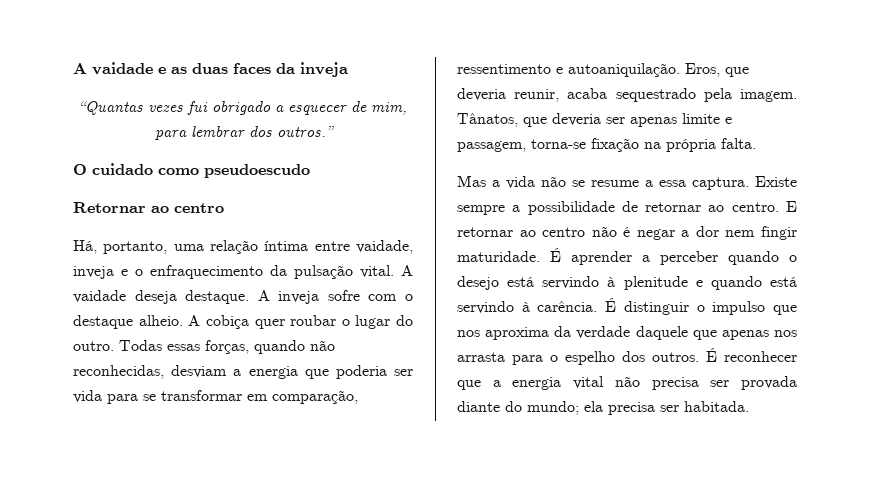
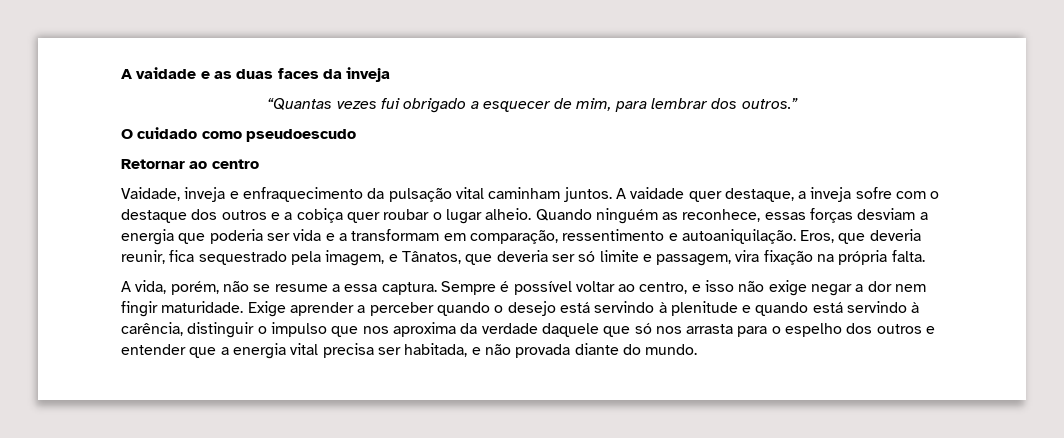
- Há, portanto, uma relação íntima entre vaidade, inveja e o enfraquecimento da pulsação vital. A vaidade deseja destaque. A inveja sofre com o destaque alheio. A cobiça quer roubar o lugar do outro. Todas essas forças, quando não reconhecidas, desviam a energia que poderia ser vida para se transformar em comparação, ressentimento e autoaniquilação.
+ Vaidade, inveja e enfraquecimento da pulsação vital caminham juntos. A vaidade quer destaque, a inveja sofre com o destaque dos outros e a cobiça quer roubar o lugar alheio. Quando ninguém as reconhece, essas forças desviam a energia que poderia ser vida e a transformam em comparação, ressentimento e autoaniquilação.
- Eros, que deveria reunir, acaba sequestrado pela imagem. Tânatos, que deveria ser apenas limite e passagem, torna-se fixação na própria falta.
+ Eros, que deveria reunir, fica sequestrado pela imagem, e Tânatos, que deveria ser só limite e passagem, vira fixação na própria falta.
- Mas a vida não se resume a essa captura.
+ A vida, porém, não se resume a essa captura.
- Existe sempre a possibilidade de retornar ao centro. E retornar ao centro não é negar a dor nem fingir maturidade.
+ Sempre é possível voltar ao centro, e isso não exige negar a dor nem fingir maturidade.
- É aprender a perceber quando o desejo está servindo à plenitude e quando está servindo à carência. É distinguir o impulso que nos aproxima da verdade daquele que apenas nos arrasta para o espelho dos outros. É reconhecer que a energia vital não precisa ser provada diante do mundo; ela precisa ser habitada.
+ Exige aprender a perceber quando o desejo está servindo à plenitude e quando está servindo à carência, distinguir o impulso que nos aproxima da verdade daquele que só nos arrasta para o espelho dos outros e entender que a energia vital precisa ser habitada, e não provada diante do mundo.

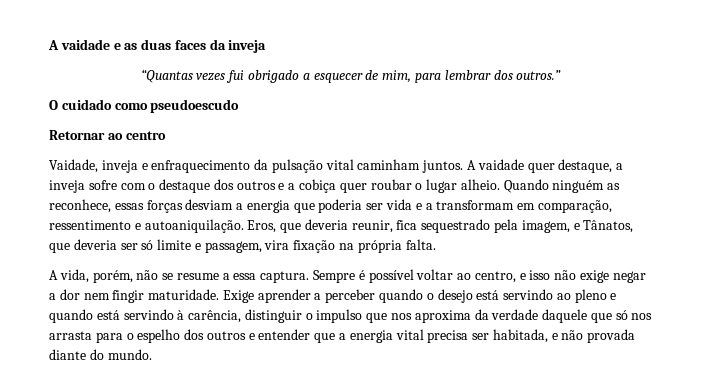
- Exige aprender a perceber quando o desejo está servindo à plenitude e quando está servindo à carência, distinguir o impulso que nos aproxima da verdade daquele que só nos arrasta para o espelho dos outros e entender que a energia vital precisa ser habitada, e não provada diante do mundo.
+ Exige aprender a perceber quando o desejo está servindo ao pleno e quando está servindo à carência, distinguir o impulso que nos aproxima da verdade daquele que só nos arrasta para o espelho dos outros e entender que a energia vital precisa ser habitada, e não provada diante do mundo.

